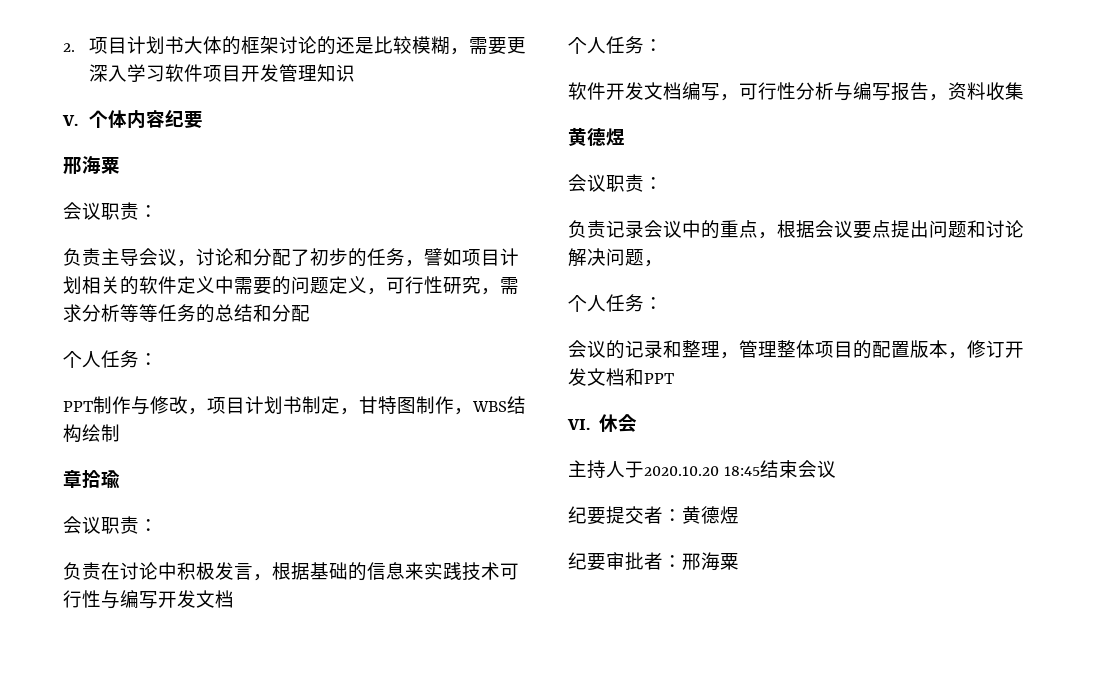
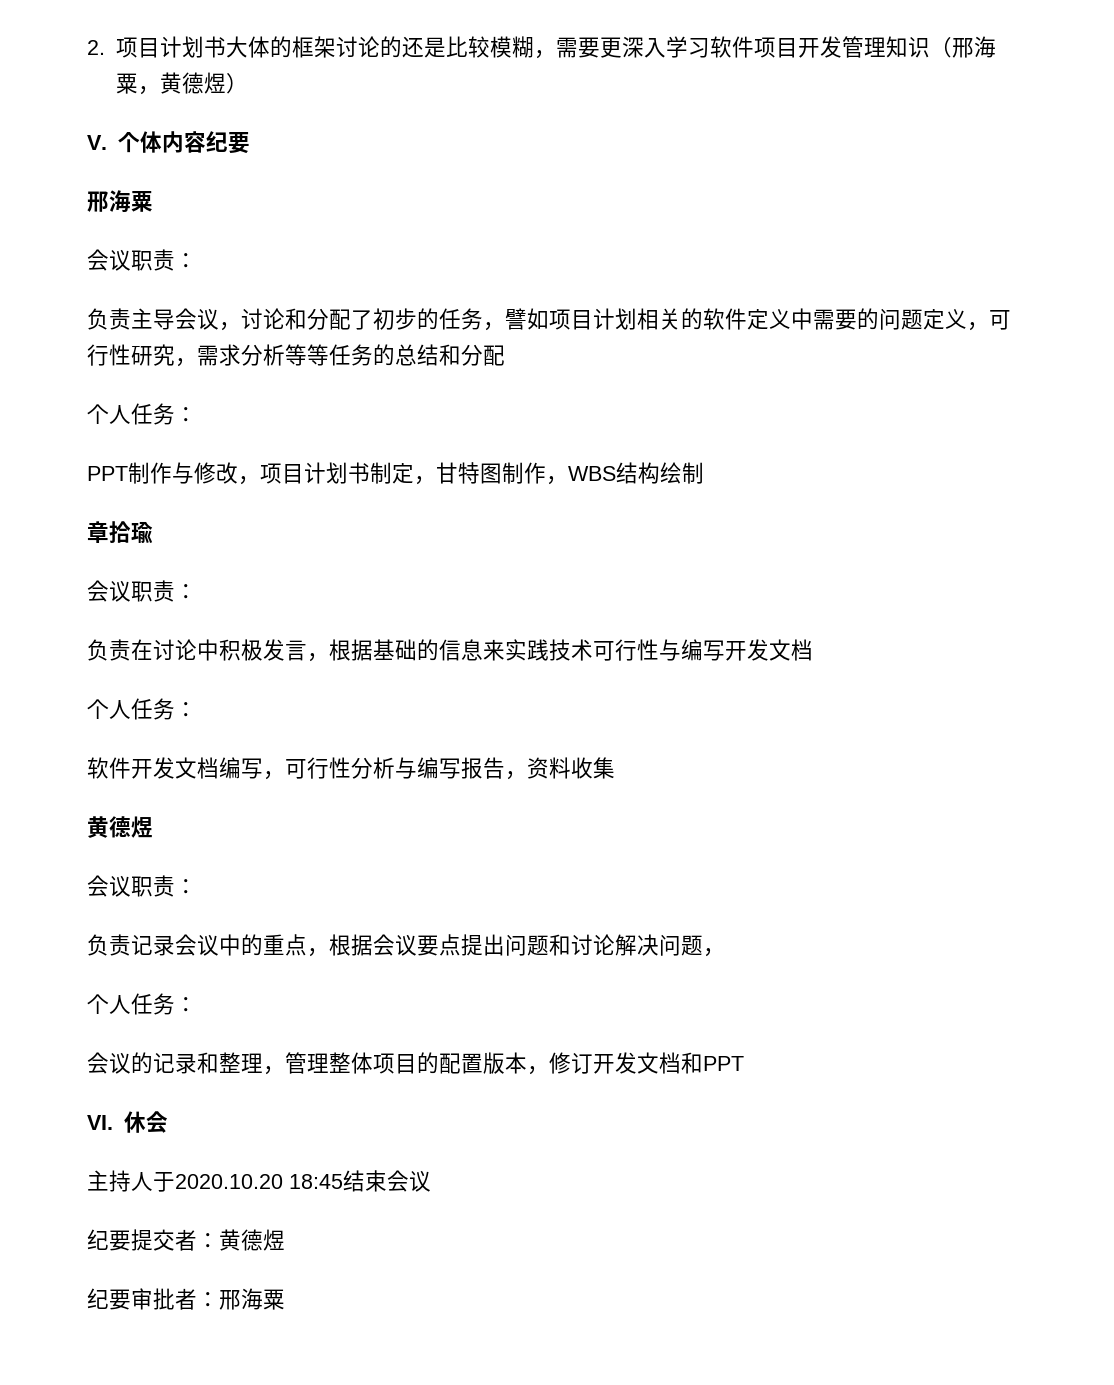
- 2.项目计划书大体的框架讨论的还是比较模糊，需要更深入学习软件项目开发管理知识
+ 2.项目计划书大体的框架讨论的还是比较模糊，需要更深入学习软件项目开发管理知识（邢海粟，黄德煜）

